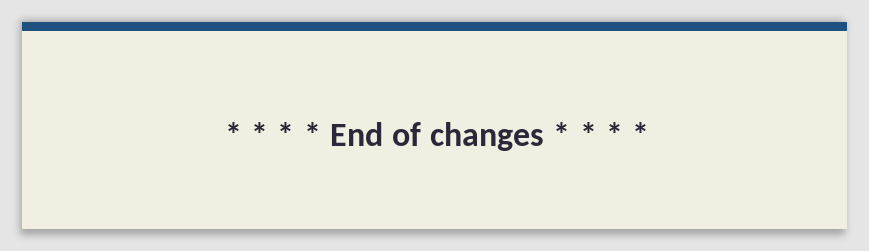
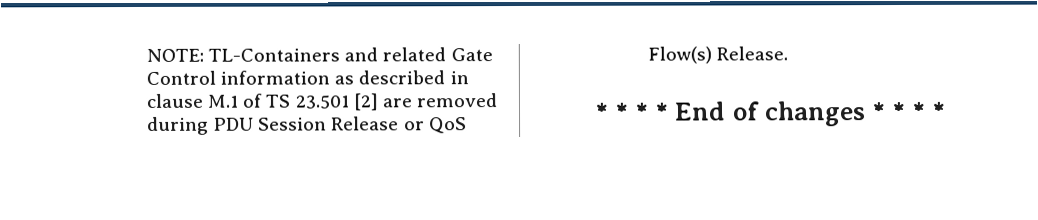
+ NOTE: TL-Containers and related Gate Control information as described in clause M.1 of TS 23.501 [2] are removed during PDU Session Release or QoS Flow(s) Release.

